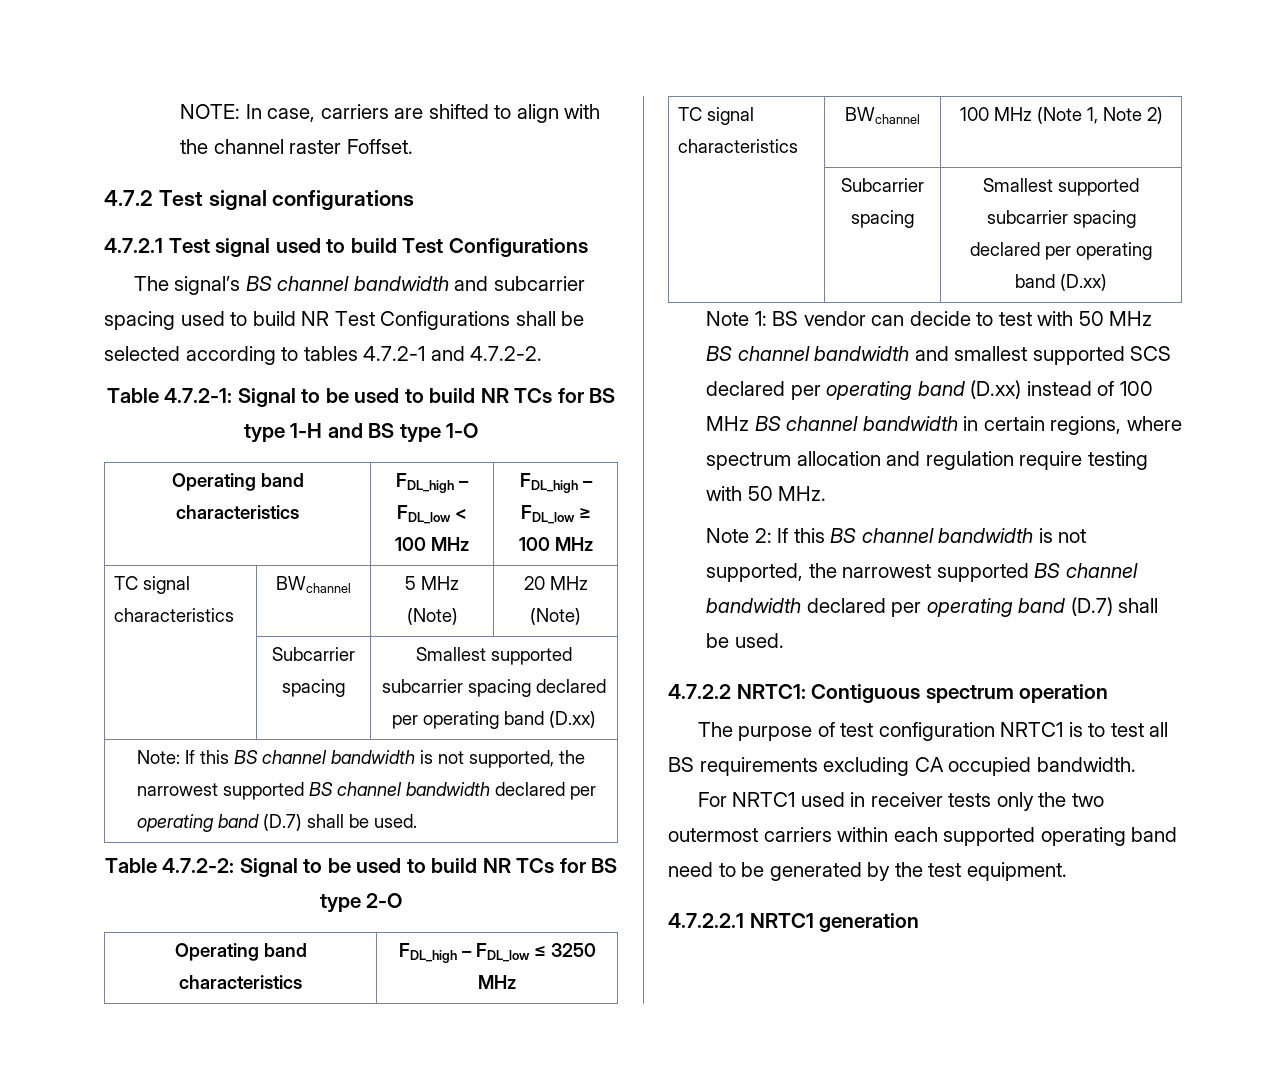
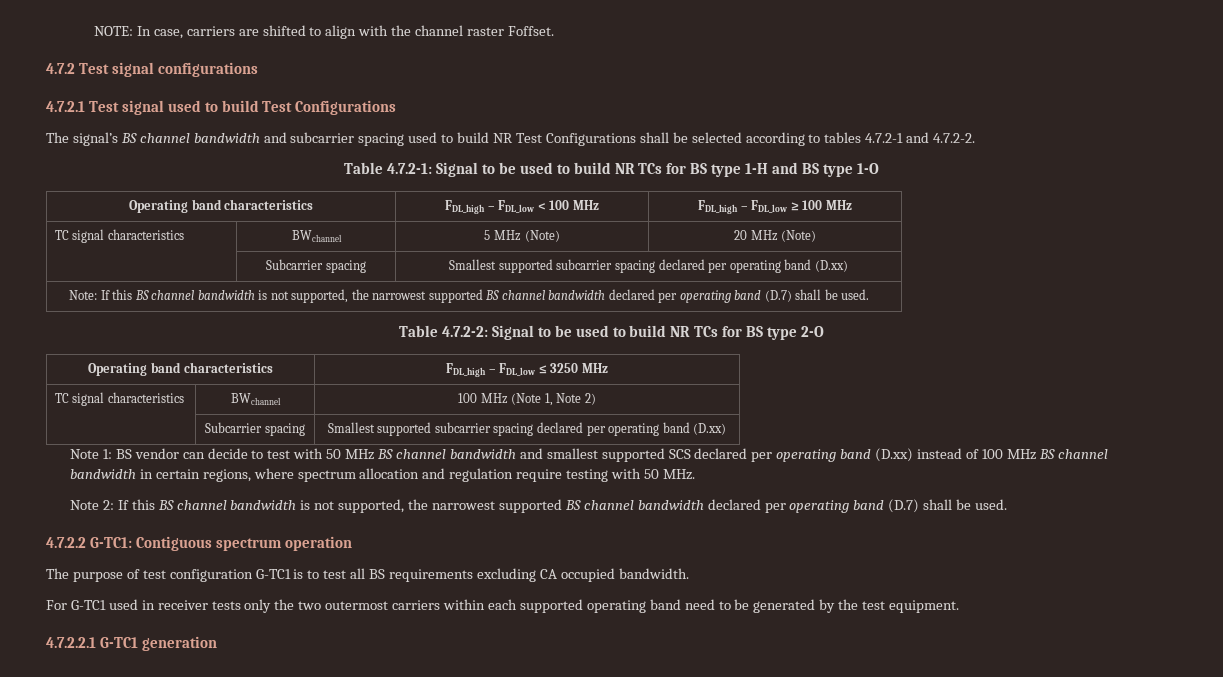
- 4.7.2.2 NRTC1: Contiguous spectrum operation
+ 4.7.2.2 G-TC1: Contiguous spectrum operation
- The purpose of test configuration NRTC1 is to test all BS requirements excluding CA occupied bandwidth.
+ The purpose of test configuration G-TC1 is to test all BS requirements excluding CA occupied bandwidth.
- For NRTC1 used in receiver tests only the two outermost carriers within each supported operating band need to be generated by the test equipment.
+ For G-TC1 used in receiver tests only the two outermost carriers within each supported operating band need to be generated by the test equipment.
- 4.7.2.2.1 NRTC1 generation
+ 4.7.2.2.1 G-TC1 generation

